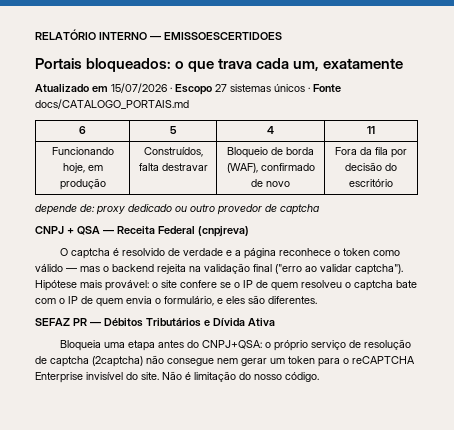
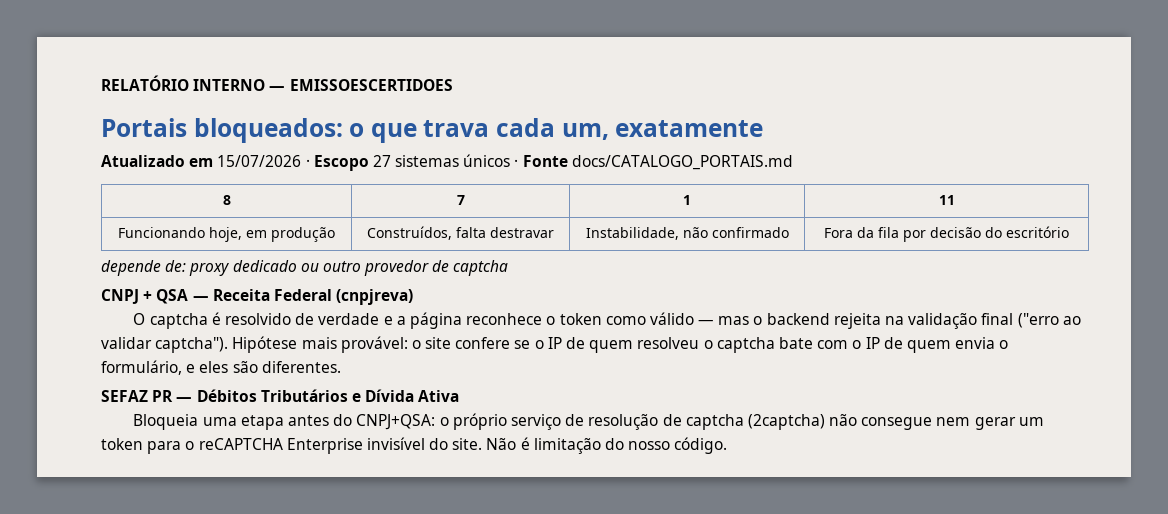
- 6 | 5 | 4 | 11
+ 8 | 7 | 1 | 11
- Funcionando hoje, em produção | Construídos, falta destravar | Bloqueio de borda (WAF), confirmado de novo | Fora da fila por decisão do escritório
+ Funcionando hoje, em produção | Construídos, falta destravar | Instabilidade, não confirmado | Fora da fila por decisão do escritório

